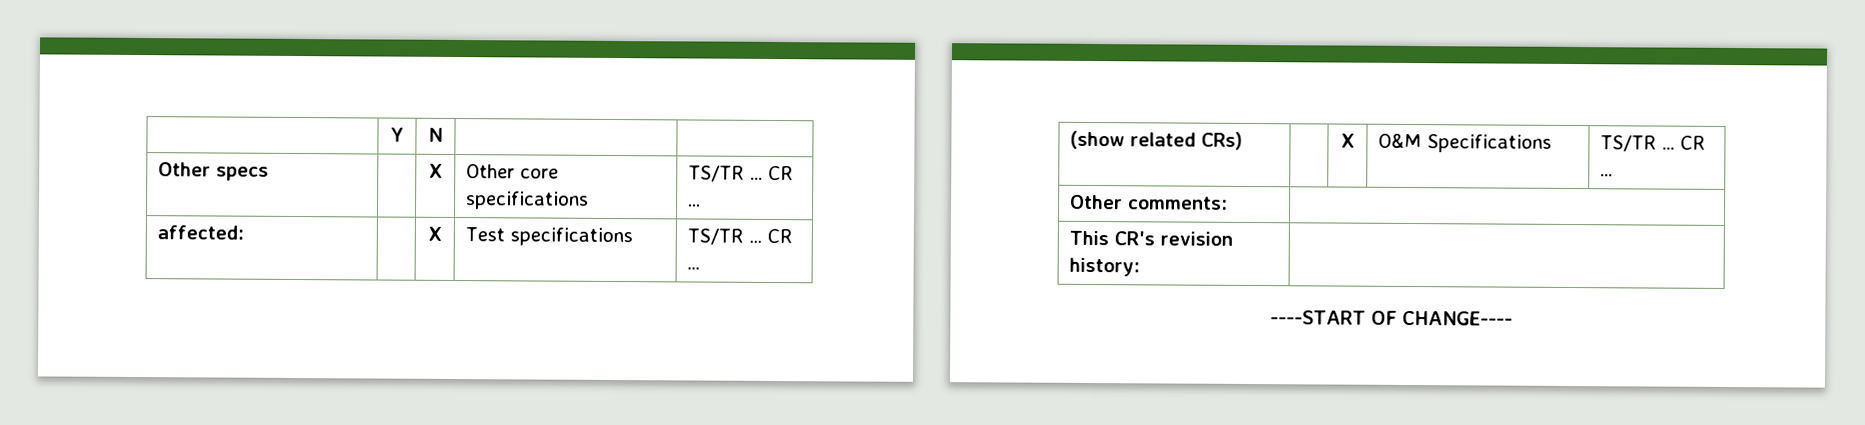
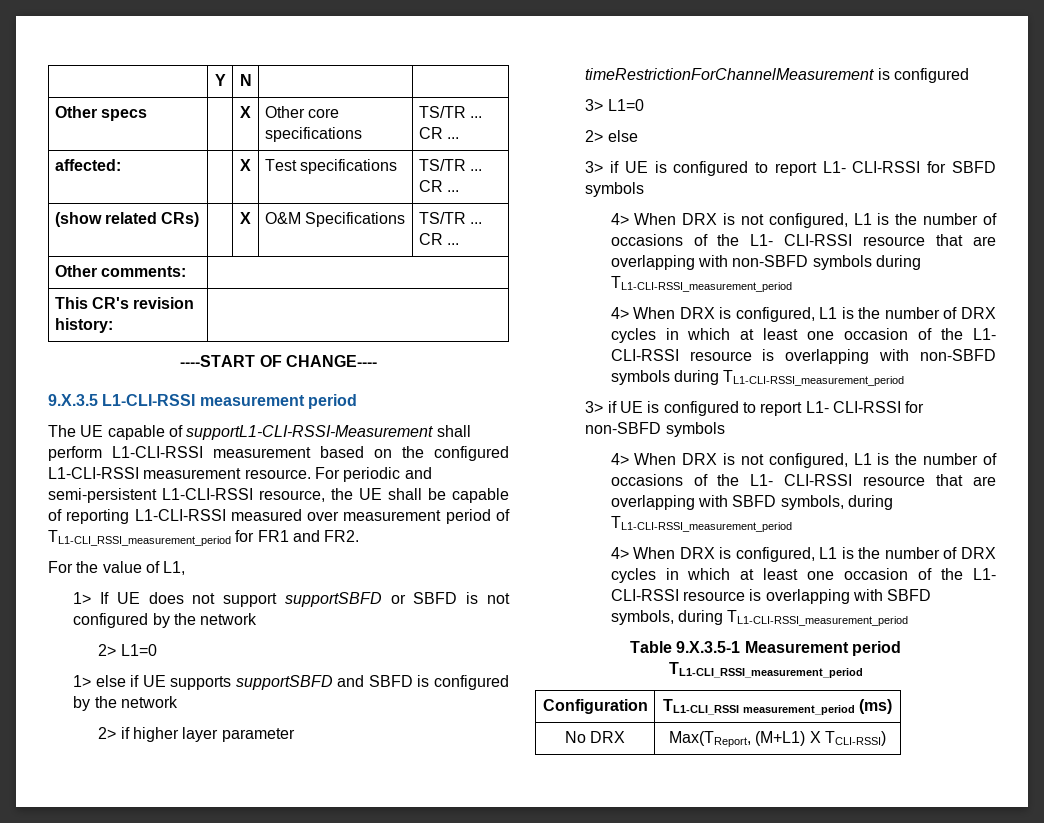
+ 9.X.3.5 L1-CLI-RSSI measurement period
+ The UE capable of supportL1-CLI-RSSI-Measurement shall perform L1-CLI-RSSI measurement based on the configured L1-CLI-RSSI measurement resource. For periodic and semi-persistent L1-CLI-RSSI resource, the UE shall be capable of reporting L1-CLI-RSSI measured over measurement period of TL1-CLI_RSSI_measurement_period for FR1 and FR2.
+ For the value of L1,
+ 1> If UE does not support supportSBFD or SBFD is not configured by the network
+ 2> L1=0
+ 1> else if UE supports supportSBFD and SBFD is configured by the network
+ 2> if higher layer parameter timeRestrictionForChannelMeasurement is configured
+ 3> L1=0
+ 2> else
+ 3> if UE is configured to report L1- CLI-RSSI for SBFD symbols
+ 4> When DRX is not configured, L1 is the number of occasions of the L1- CLI-RSSI resource that are overlapping with non-SBFD symbols during TL1-CLI-RSSI_measurement_period
+ 4> When DRX is configured, L1 is the number of DRX cycles in which at least one occasion of the L1- CLI-RSSI resource is overlapping with non-SBFD symbols during TL1-CLI-RSSI_measurement_period
+ 3> if UE is configured to report L1- CLI-RSSI for non-SBFD symbols
+ 4> When DRX is not configured, L1 is the number of occasions of the L1- CLI-RSSI resource that are overlapping with SBFD symbols, during TL1-CLI-RSSI_measurement_period
+ 4> When DRX is configured, L1 is the number of DRX cycles in which at least one occasion of the L1- CLI-RSSI resource is overlapping with SBFD symbols, during TL1-CLI-RSSI_measurement_period
+ Table 9.X.3.5-1 Measurement period TL1-CLI_RSSI_measurement_period
+ Configuration | TL1-CLI_RSSI measurement_period (ms)
+ No DRX | Max(TReport, (M+L1) X TCLI-RSSI)

